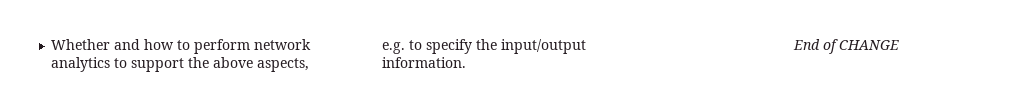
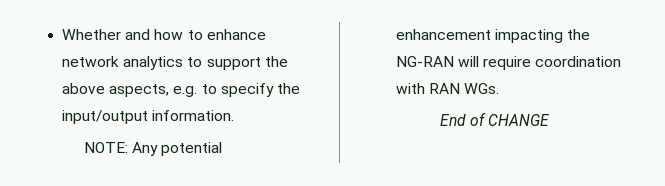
- Whether and how to perform network analytics to support the above aspects, e.g. to specify the input/output information.
+ Whether and how to enhance network analytics to support the above aspects, e.g. to specify the input/output information.
+ NOTE: Any potential enhancement impacting the NG-RAN will require coordination with RAN WGs.

